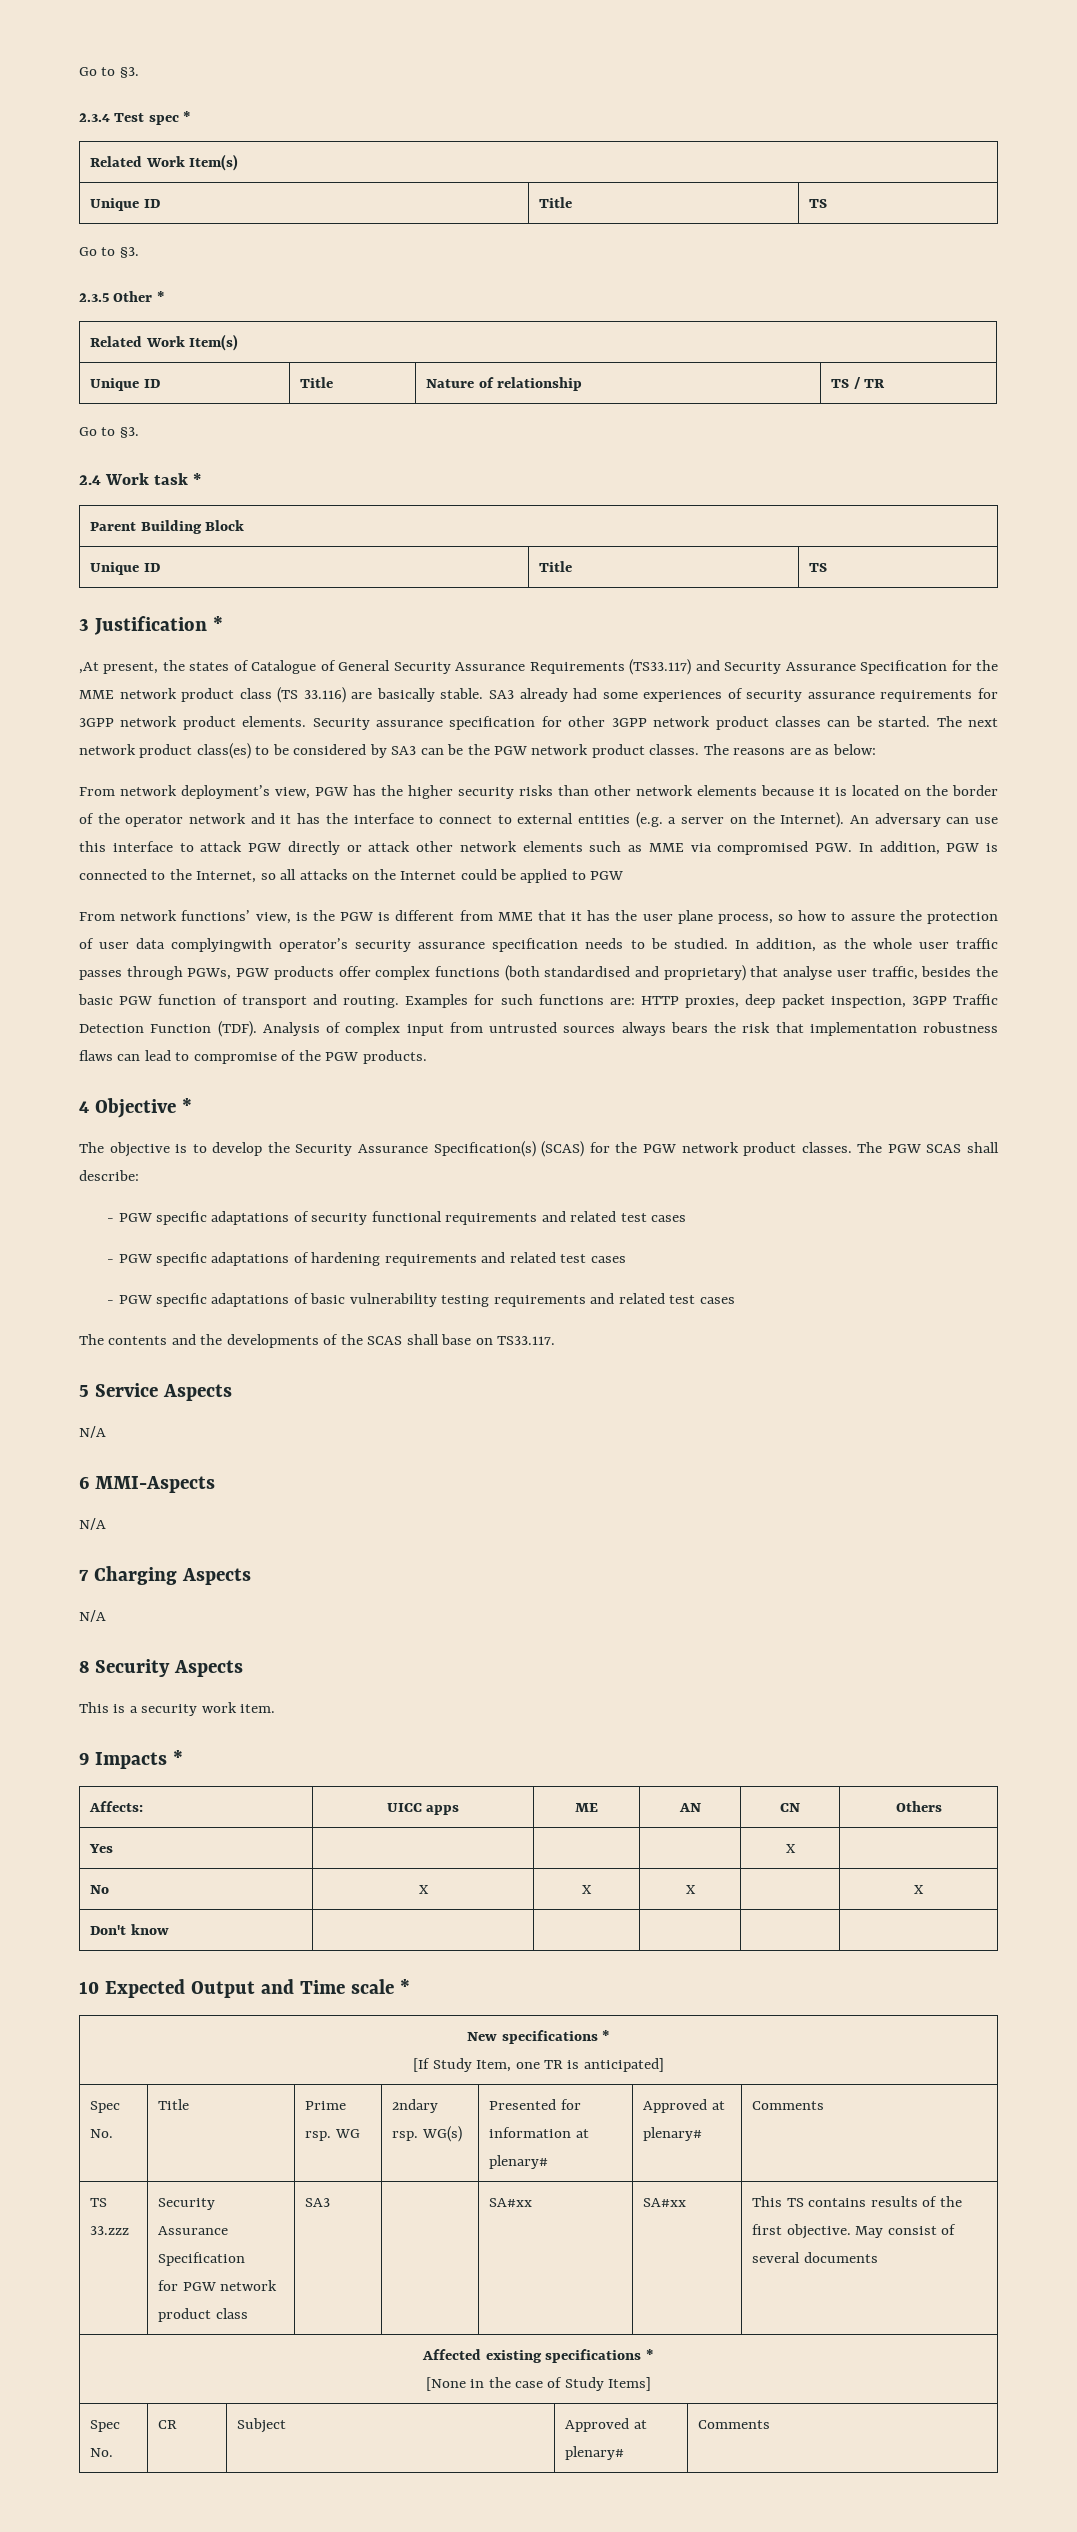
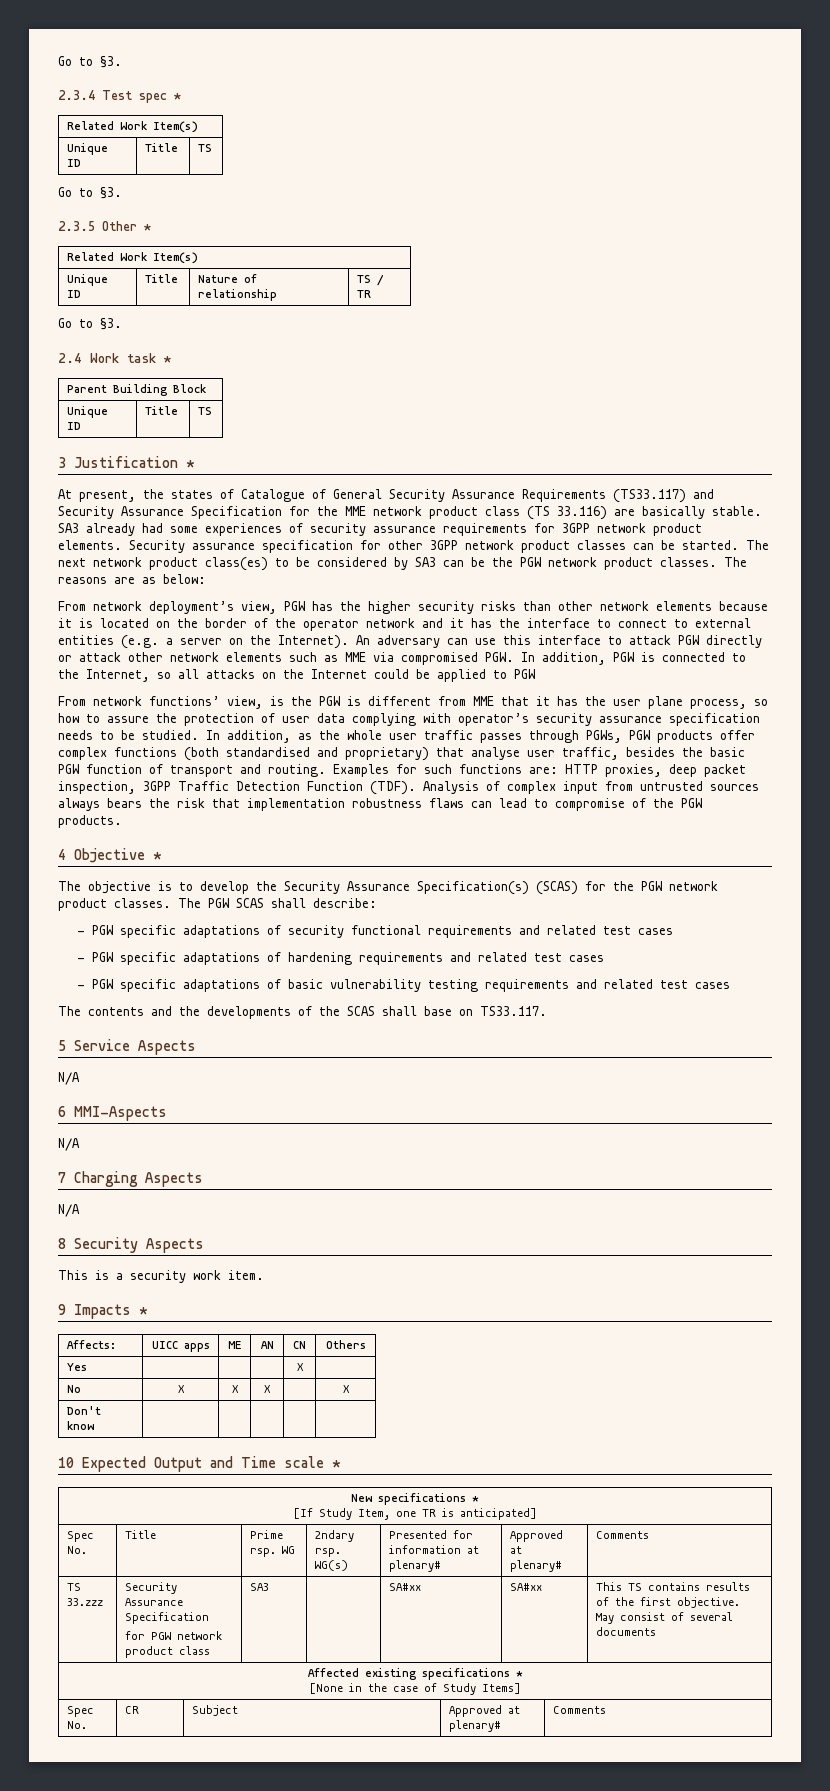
- ,At present, the states of Catalogue of General Security Assurance Requirements (TS33.117) and Security Assurance Specification for the MME network product class (TS 33.116) are basically stable.
+ At present, the states of Catalogue of General Security Assurance Requirements (TS33.117) and Security Assurance Specification for the MME network product class (TS 33.116) are basically stable.
- From network functions’ view, is the PGW is different from MME that it has the user plane process, so how to assure the protection of user data complyingwith operator’s security assurance specification needs to be studied.
+ From network functions’ view, is the PGW is different from MME that it has the user plane process, so how to assure the protection of user data complying with operator’s security assurance specification needs to be studied.

